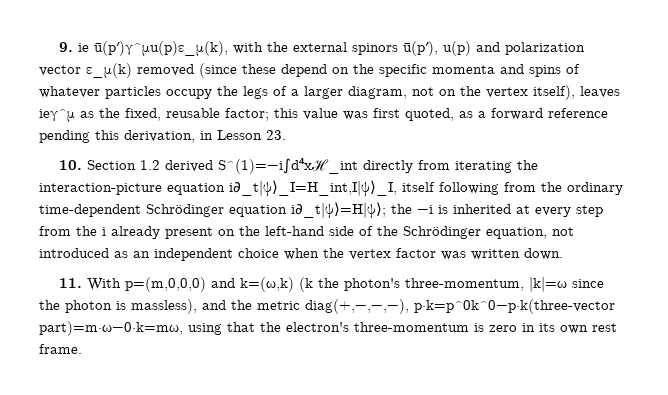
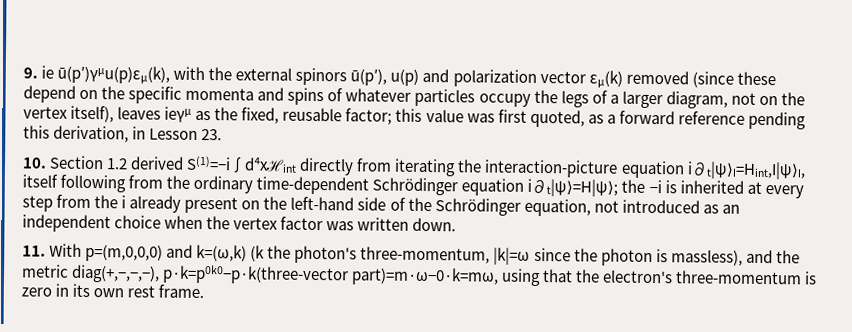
- 9. ie ū(p′)γ^μu(p)ε_μ(k), with the external spinors ū(p′), u(p) and polarization vector ε_μ(k) removed (since these depend on the specific momenta and spins of whatever particles occupy the legs of a larger diagram, not on the vertex itself), leaves ieγ^μ as the fixed, reusable factor; this value was first quoted, as a forward reference pending this derivation, in Lesson 23.
+ 9. ie ū(p′)γμu(p)εμ(k), with the external spinors ū(p′), u(p) and polarization vector εμ(k) removed (since these depend on the specific momenta and spins of whatever particles occupy the legs of a larger diagram, not on the vertex itself), leaves ieγμ as the fixed, reusable factor; this value was first quoted, as a forward reference pending this derivation, in Lesson 23.
- 10. Section 1.2 derived S^(1)=−i∫d⁴xℋ_int directly from iterating the interaction-picture equation i∂_t|ψ⟩_I=H_int,I|ψ⟩_I, itself following from the ordinary time-dependent Schrödinger equation i∂_t|ψ⟩=H|ψ⟩; the −i is inherited at every step from the i already present on the left-hand side of the Schrödinger equation, not introduced as an independent choice when the vertex factor was written down.
+ 10. Section 1.2 derived S(1)=−i∫d⁴xℋint directly from iterating the interaction-picture equation i∂t|ψ⟩I=Hint,I|ψ⟩I, itself following from the ordinary time-dependent Schrödinger equation i∂t|ψ⟩=H|ψ⟩; the −i is inherited at every step from the i already present on the left-hand side of the Schrödinger equation, not introduced as an independent choice when the vertex factor was written down.
- 11. With p=(m,0,0,0) and k=(ω,k) (k the photon's three-momentum, |k|=ω since the photon is massless), and the metric diag(+,−,−,−), p·k=p^0k^0−p·k(three-vector part)=m·ω−0·k=mω, using that the electron's three-momentum is zero in its own rest frame.
+ 11. With p=(m,0,0,0) and k=(ω,k) (k the photon's three-momentum, |k|=ω since the photon is massless), and the metric diag(+,−,−,−), p·k=p0k0−p·k(three-vector part)=m·ω−0·k=mω, using that the electron's three-momentum is zero in its own rest frame.

